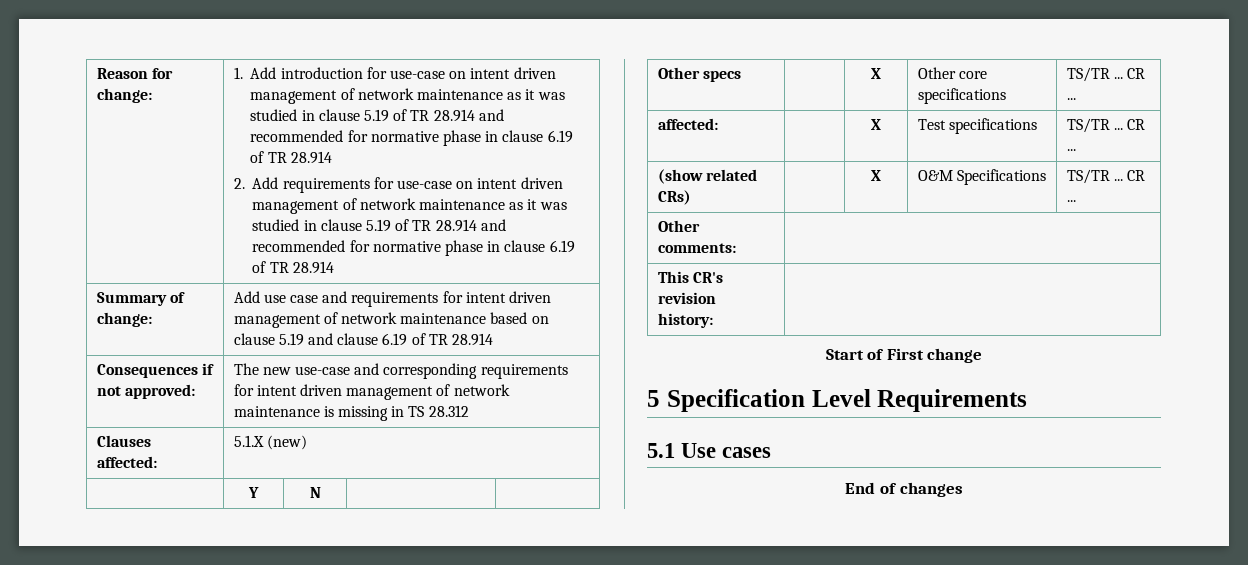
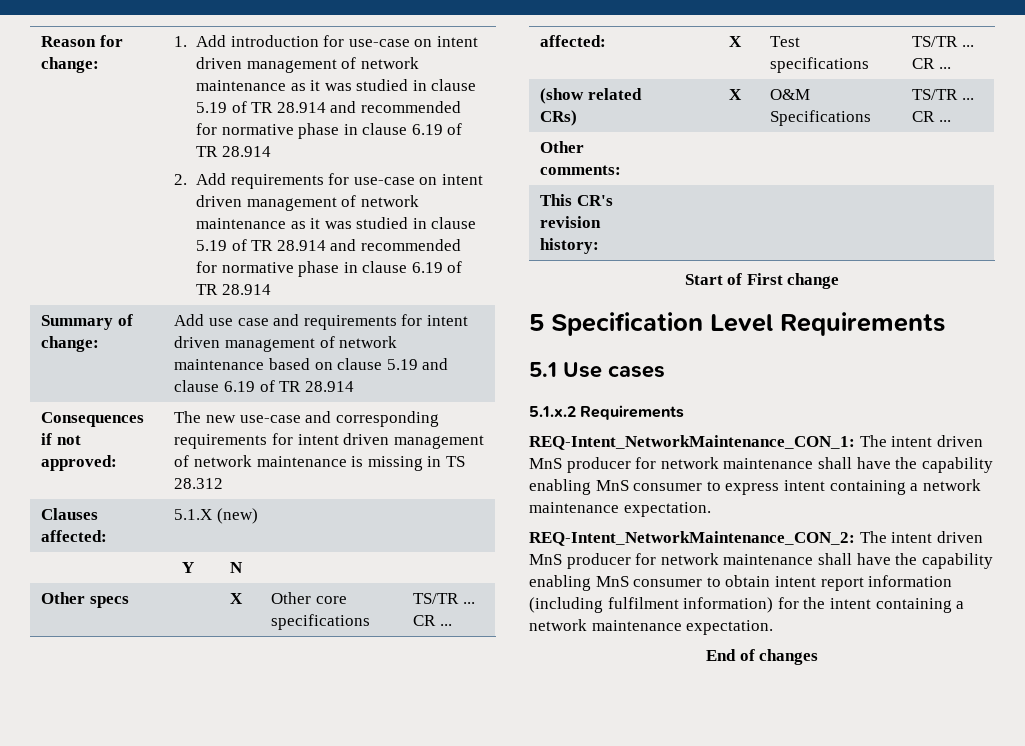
+ 5.1.x.2 Requirements
+ REQ-Intent_NetworkMaintenance_CON_1: The intent driven MnS producer for network maintenance shall have the capability enabling MnS consumer to express intent containing a network maintenance expectation.
+ REQ-Intent_NetworkMaintenance_CON_2: The intent driven MnS producer for network maintenance shall have the capability enabling MnS consumer to obtain intent report information (including fulfilment information) for the intent containing a network maintenance expectation.

